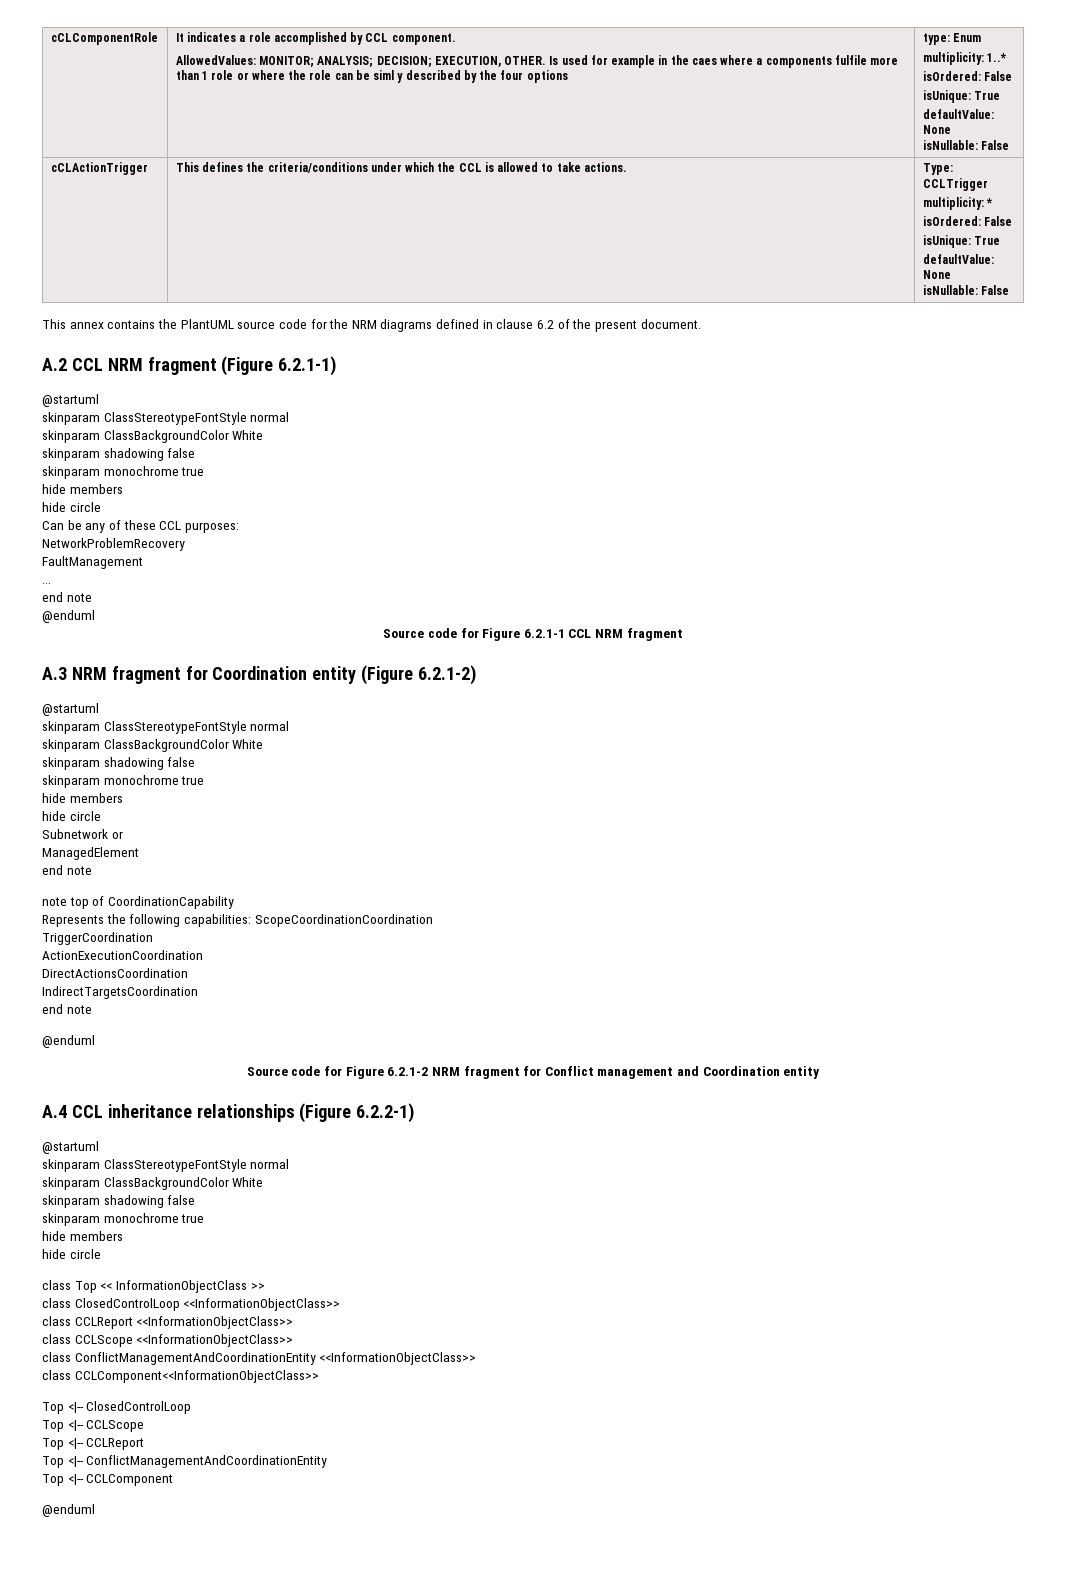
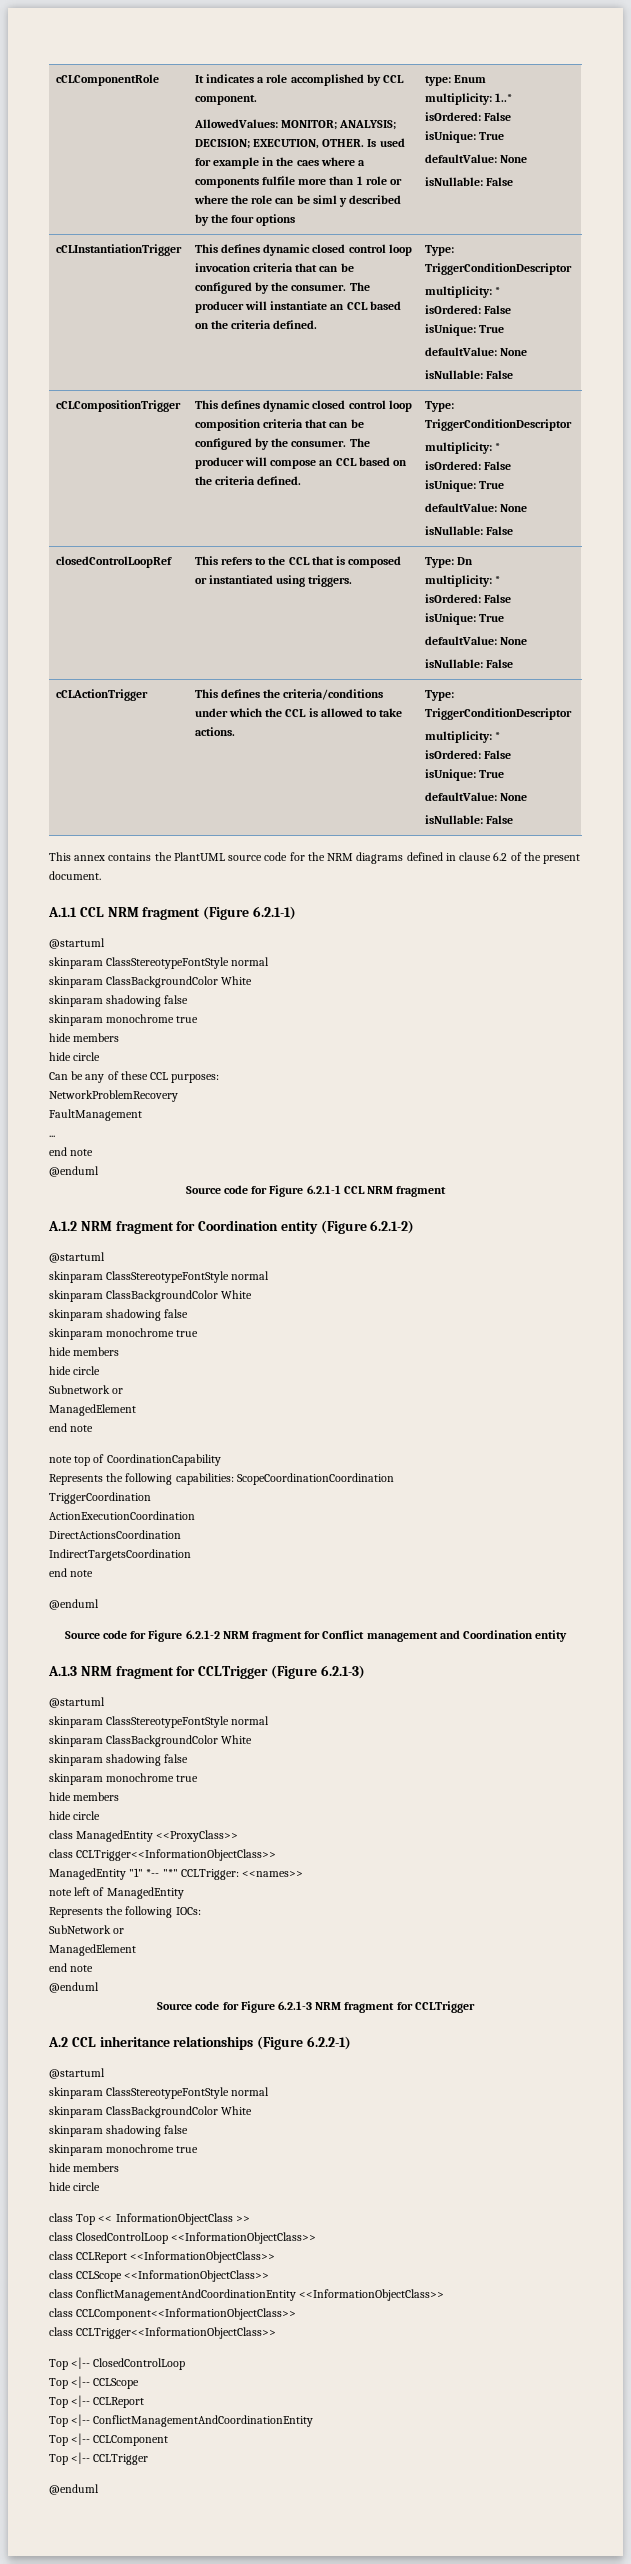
+ cCLInstantiationTrigger | This defines dynamic closed control loop invocation criteria that can be configured by the consumer. The producer will instantiate an CCL based on the criteria defined. | Type: TriggerConditionDescriptor
+ multiplicity: *
+ isOrdered: False
+ isUnique: True
+ defaultValue: None
+ isNullable: False
+ cCLCompositionTrigger | This defines dynamic closed control loop composition criteria that can be configured by the consumer. The producer will compose an CCL based on the criteria defined. | Type: TriggerConditionDescriptor
+ multiplicity: *
+ isOrdered: False
+ isUnique: True
+ defaultValue: None
+ isNullable: False
+ closedControlLoopRef | This refers to the CCL that is composed or instantiated using triggers. | Type: Dn
+ multiplicity: *
+ isOrdered: False
+ isUnique: True
+ defaultValue: None
+ isNullable: False
- cCLActionTrigger | This defines the criteria/conditions under which the CCL is allowed to take actions. | Type: CCLTrigger
+ cCLActionTrigger | This defines the criteria/conditions under which the CCL is allowed to take actions. | Type: TriggerConditionDescriptor
- A.2 CCL NRM fragment (Figure 6.2.1-1)
+ A.1.1 CCL NRM fragment (Figure 6.2.1-1)
- A.3 NRM fragment for Coordination entity (Figure 6.2.1-2)
+ A.1.2 NRM fragment for Coordination entity (Figure 6.2.1-2)
- A.4 CCL inheritance relationships (Figure 6.2.2-1)
+ A.1.3 NRM fragment for CCLTrigger (Figure 6.2.1-3)
+ @startuml
+ skinparam ClassStereotypeFontStyle normal
+ skinparam ClassBackgroundColor White
+ skinparam shadowing false
+ skinparam monochrome true
+ hide members
+ hide circle
+ class ManagedEntity <<ProxyClass>>
+ class CCLTrigger<<InformationObjectClass>>
+ ManagedEntity "1" *-- "*" CCLTrigger: <<names>>
+ note left of ManagedEntity
+ Represents the following IOCs:
+ SubNetwork or
+ ManagedElement
+ end note
+ @enduml
+ Source code for Figure 6.2.1-3 NRM fragment for CCLTrigger
+ A.2 CCL inheritance relationships (Figure 6.2.2-1)
  class CCLComponent<<InformationObjectClass>>
+ class CCLTrigger<<InformationObjectClass>>
+ Top <|-- CCLTrigger

